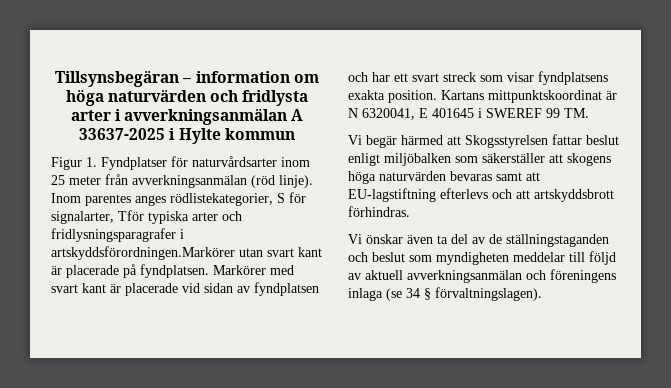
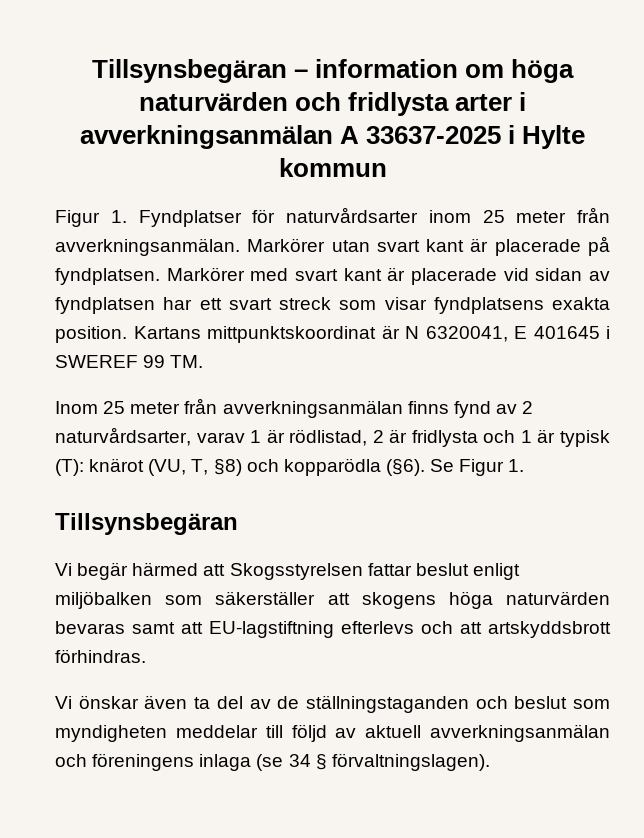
- Figur 1. Fyndplatser för naturvårdsarter inom 25 meter från avverkningsanmälan (röd linje). Inom parentes anges rödlistekategorier, S för signalarter, Tför typiska arter och fridlysningsparagrafer i artskyddsförordningen.Markörer utan svart kant är placerade på fyndplatsen.
+ Figur 1. Fyndplatser för naturvårdsarter inom 25 meter från avverkningsanmälan. Markörer utan svart kant är placerade på fyndplatsen.
- Markörer med svart kant är placerade vid sidan av fyndplatsen och har ett svart streck som visar fyndplatsens exakta position.
+ Markörer med svart kant är placerade vid sidan av fyndplatsen har ett svart streck som visar fyndplatsens exakta position.
+ Inom 25 meter från avverkningsanmälan finns fynd av 2 naturvårdsarter, varav 1 är rödlistad, 2 är fridlysta och 1 är typisk (T): knärot (VU, T, §8) och kopparödla (§6). Se Figur 1.
+ Tillsynsbegäran

